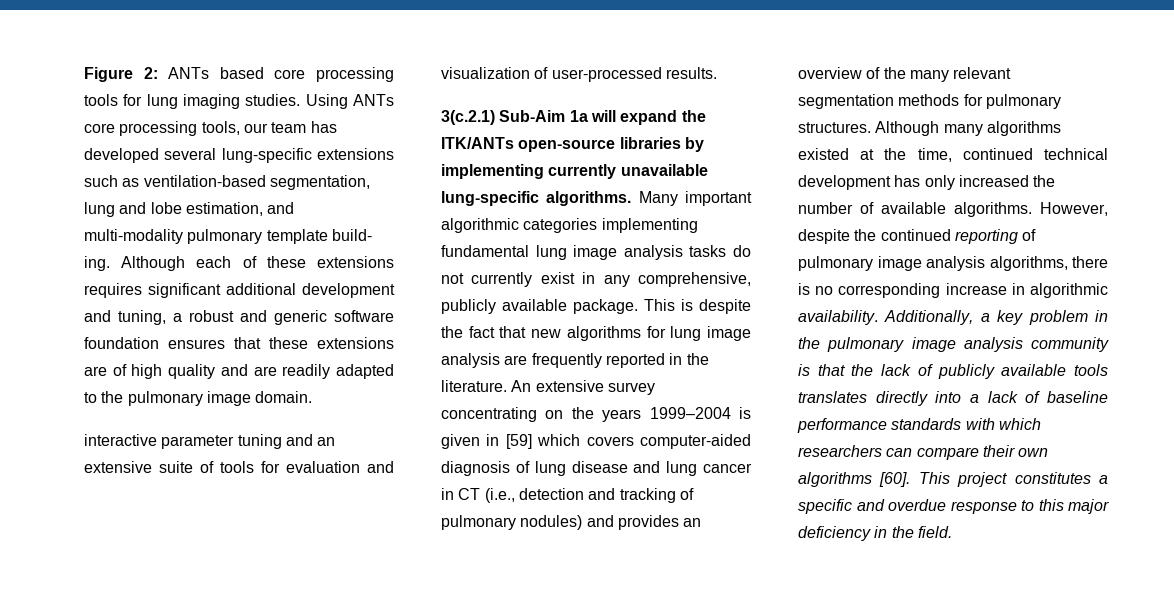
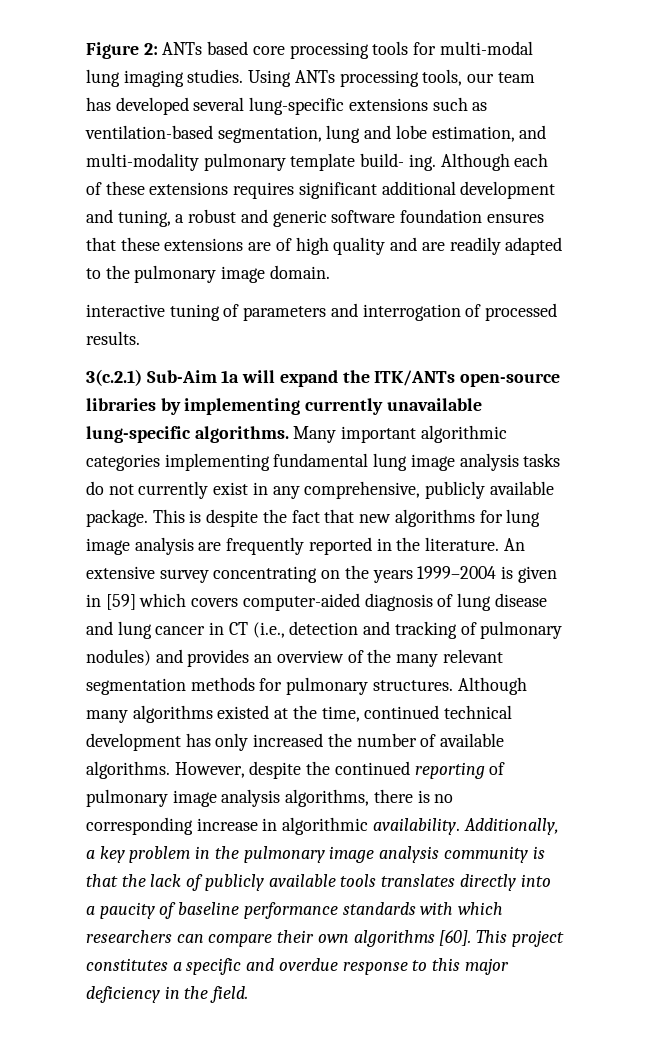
- Figure 2: ANTs based core processing tools for lung imaging studies.
+ Figure 2: ANTs based core processing tools for multi-modal lung imaging studies.
- Using ANTs core processing tools, our team has developed several lung-specific extensions such as ventilation-based segmentation, lung and lobe estimation, and multi-modality pulmonary template build- ing.
+ Using ANTs processing tools, our team has developed several lung-specific extensions such as ventilation-based segmentation, lung and lobe estimation, and multi-modality pulmonary template build- ing.
- interactive parameter tuning and an extensive suite of tools for evaluation and visualization of user-processed results.
+ interactive tuning of parameters and interrogation of processed results.
- Additionally, a key problem in the pulmonary image analysis community is that the lack of publicly available tools translates directly into a lack of baseline performance standards with which researchers can compare their own algorithms [60].
+ Additionally, a key problem in the pulmonary image analysis community is that the lack of publicly available tools translates directly into a paucity of baseline performance standards with which researchers can compare their own algorithms [60].

